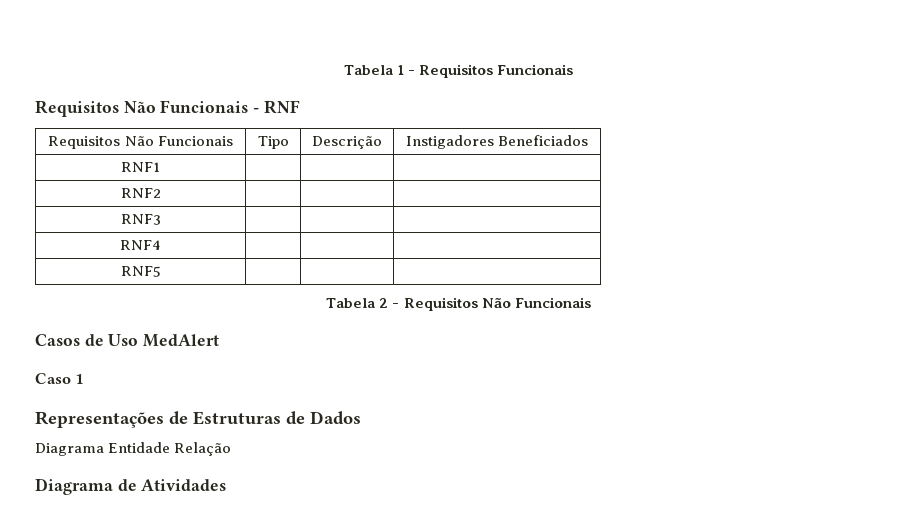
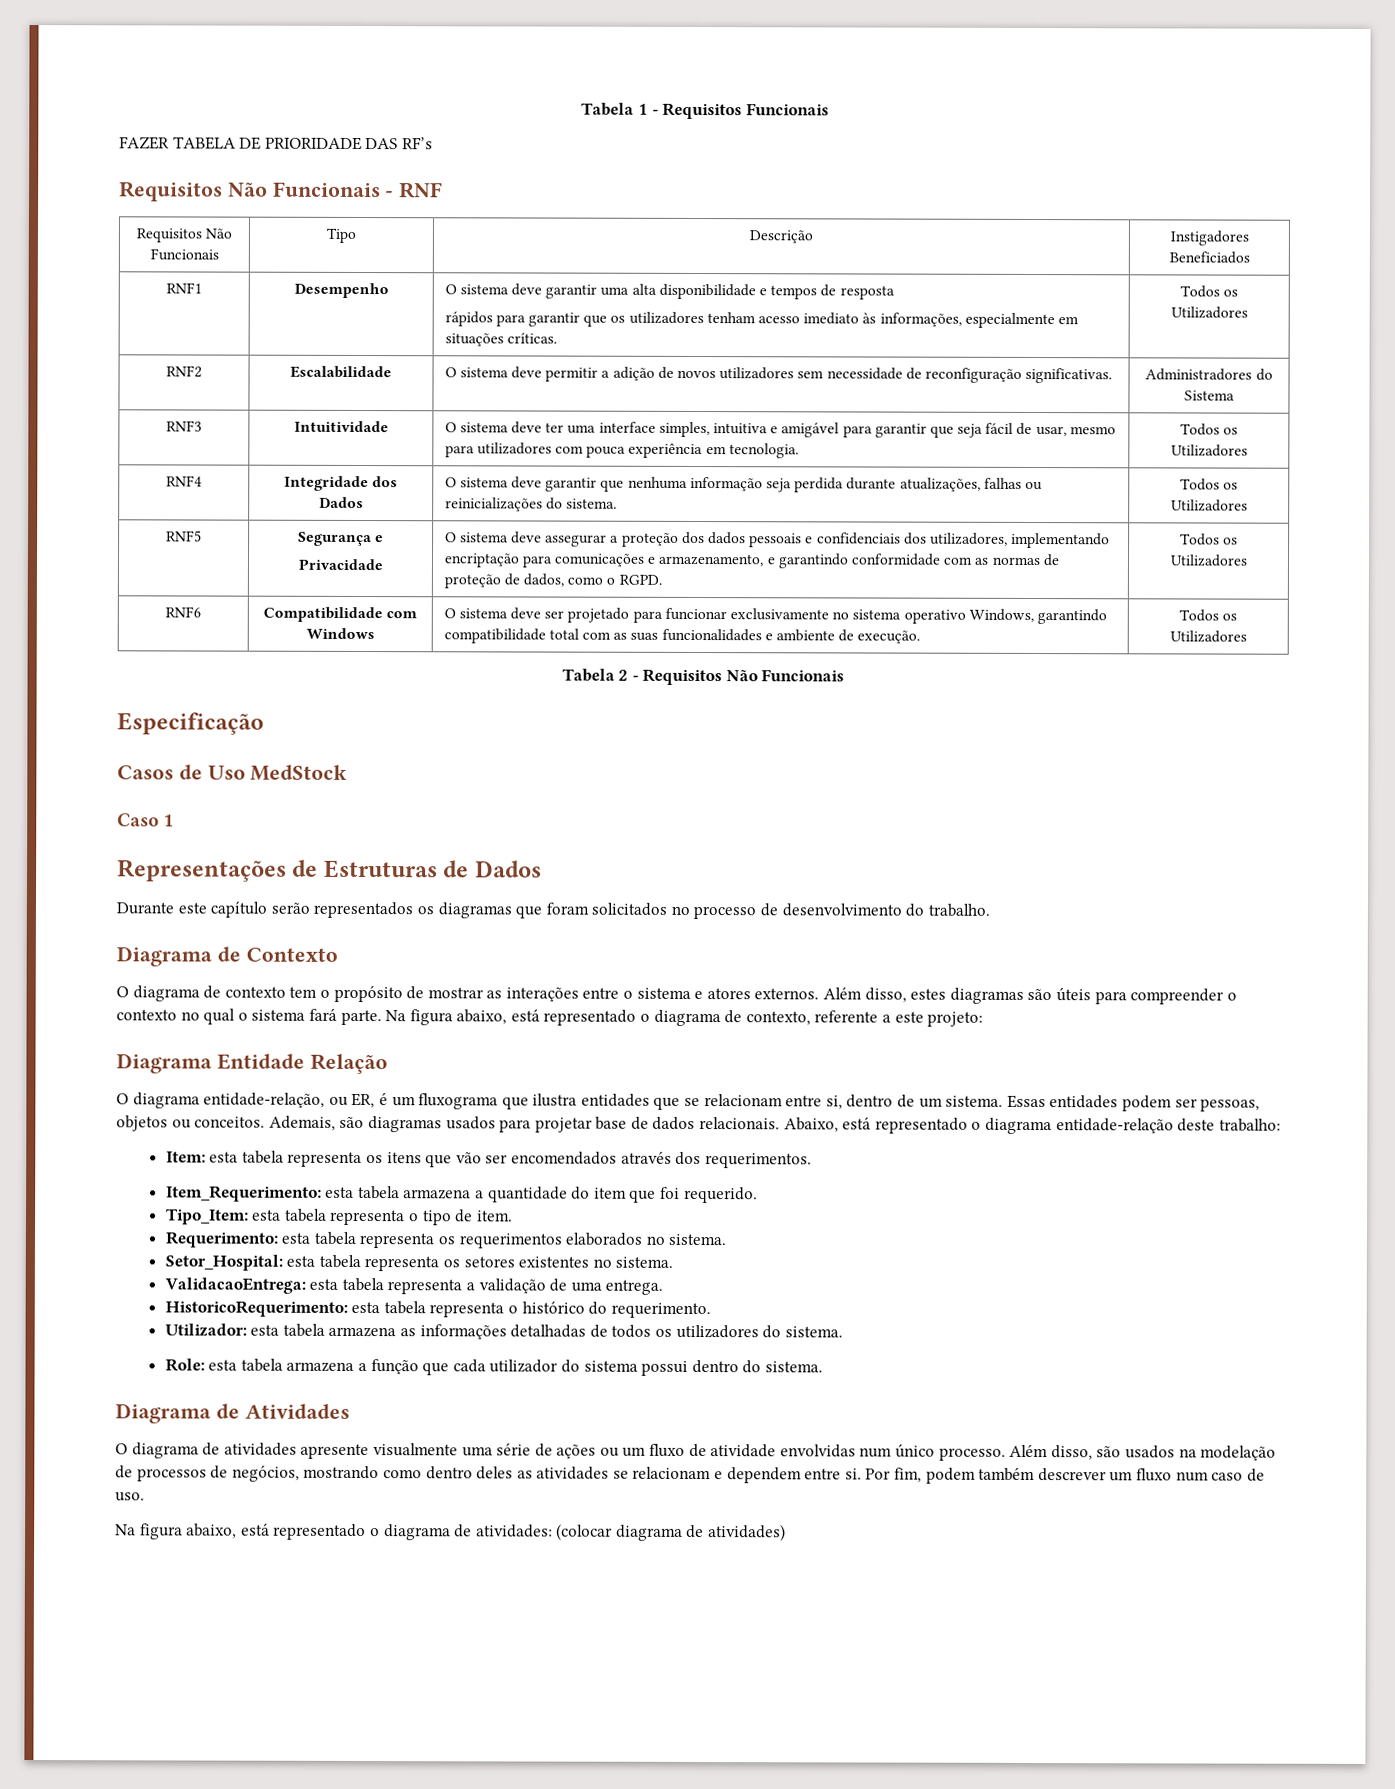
+ FAZER TABELA DE PRIORIDADE DAS RF’s
- RNF1 | | |
- RNF2 | | |
- RNF3 | | |
- RNF4 | | |
- RNF5 | | |
+ RNF1 | Desempenho | O sistema deve garantir uma alta disponibilidade e tempos de resposta
+ rápidos para garantir que os utilizadores tenham acesso imediato às informações, especialmente em situações críticas. | Todos os Utilizadores
+ RNF2 | Escalabilidade | O sistema deve permitir a adição de novos utilizadores sem necessidade de reconfiguração significativas. | Administradores do Sistema
+ RNF3 | Intuitividade | O sistema deve ter uma interface simples, intuitiva e amigável para garantir que seja fácil de usar, mesmo para utilizadores com pouca experiência em tecnologia. | Todos os Utilizadores
+ RNF4 | Integridade dos Dados | O sistema deve garantir que nenhuma informação seja perdida durante atualizações, falhas ou reinicializações do sistema. | Todos os Utilizadores
+ RNF5 | Segurança e
+ Privacidade | O sistema deve assegurar a proteção dos dados pessoais e confidenciais dos utilizadores, implementando encriptação para comunicações e armazenamento, e garantindo conformidade com as normas de proteção de dados, como o RGPD. | Todos os Utilizadores
+ RNF6 | Compatibilidade com Windows | O sistema deve ser projetado para funcionar exclusivamente no sistema operativo Windows, garantindo compatibilidade total com as suas funcionalidades e ambiente de execução. | Todos os Utilizadores
+ Especificação
- Casos de Uso MedAlert
+ Casos de Uso MedStock
+ Durante este capítulo serão representados os diagramas que foram solicitados no processo de desenvolvimento do trabalho.
+ Diagrama de Contexto
+ O diagrama de contexto tem o propósito de mostrar as interações entre o sistema e atores externos. Além disso, estes diagramas são úteis para compreender o contexto no qual o sistema fará parte. Na figura abaixo, está representado o diagrama de contexto, referente a este projeto:
  Diagrama Entidade Relação
+ O diagrama entidade-relação, ou ER, é um fluxograma que ilustra entidades que se relacionam entre si, dentro de um sistema. Essas entidades podem ser pessoas, objetos ou conceitos. Ademais, são diagramas usados para projetar base de dados relacionais. Abaixo, está representado o diagrama entidade-relação deste trabalho:
+ Item: esta tabela representa os itens que vão ser encomendados através dos requerimentos.
+ Item_Requerimento: esta tabela armazena a quantidade do item que foi requerido.
+ Tipo_Item: esta tabela representa o tipo de item.
+ Requerimento: esta tabela representa os requerimentos elaborados no sistema.
+ Setor_Hospital: esta tabela representa os setores existentes no sistema.
+ ValidacaoEntrega: esta tabela representa a validação de uma entrega.
+ HistoricoRequerimento: esta tabela representa o histórico do requerimento.
+ Utilizador: esta tabela armazena as informações detalhadas de todos os utilizadores do sistema.
+ Role: esta tabela armazena a função que cada utilizador do sistema possui dentro do sistema.
  Diagrama de Atividades
+ O diagrama de atividades apresente visualmente uma série de ações ou um fluxo de atividade envolvidas num único processo. Além disso, são usados na modelação de processos de negócios, mostrando como dentro deles as atividades se relacionam e dependem entre si. Por fim, podem também descrever um fluxo num caso de uso.
+ Na figura abaixo, está representado o diagrama de atividades: (colocar diagrama de atividades)

